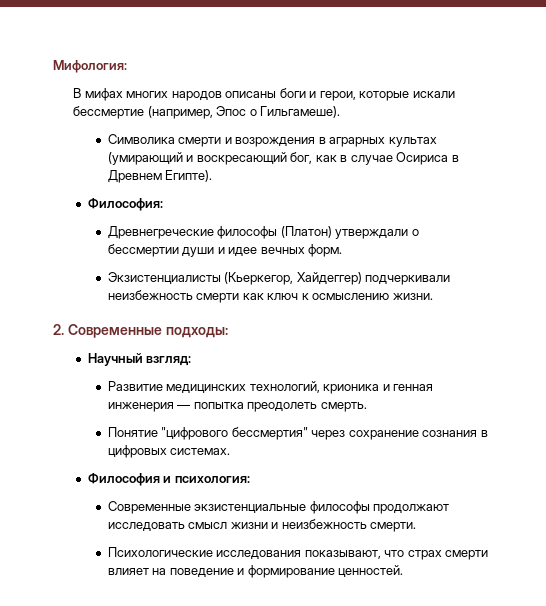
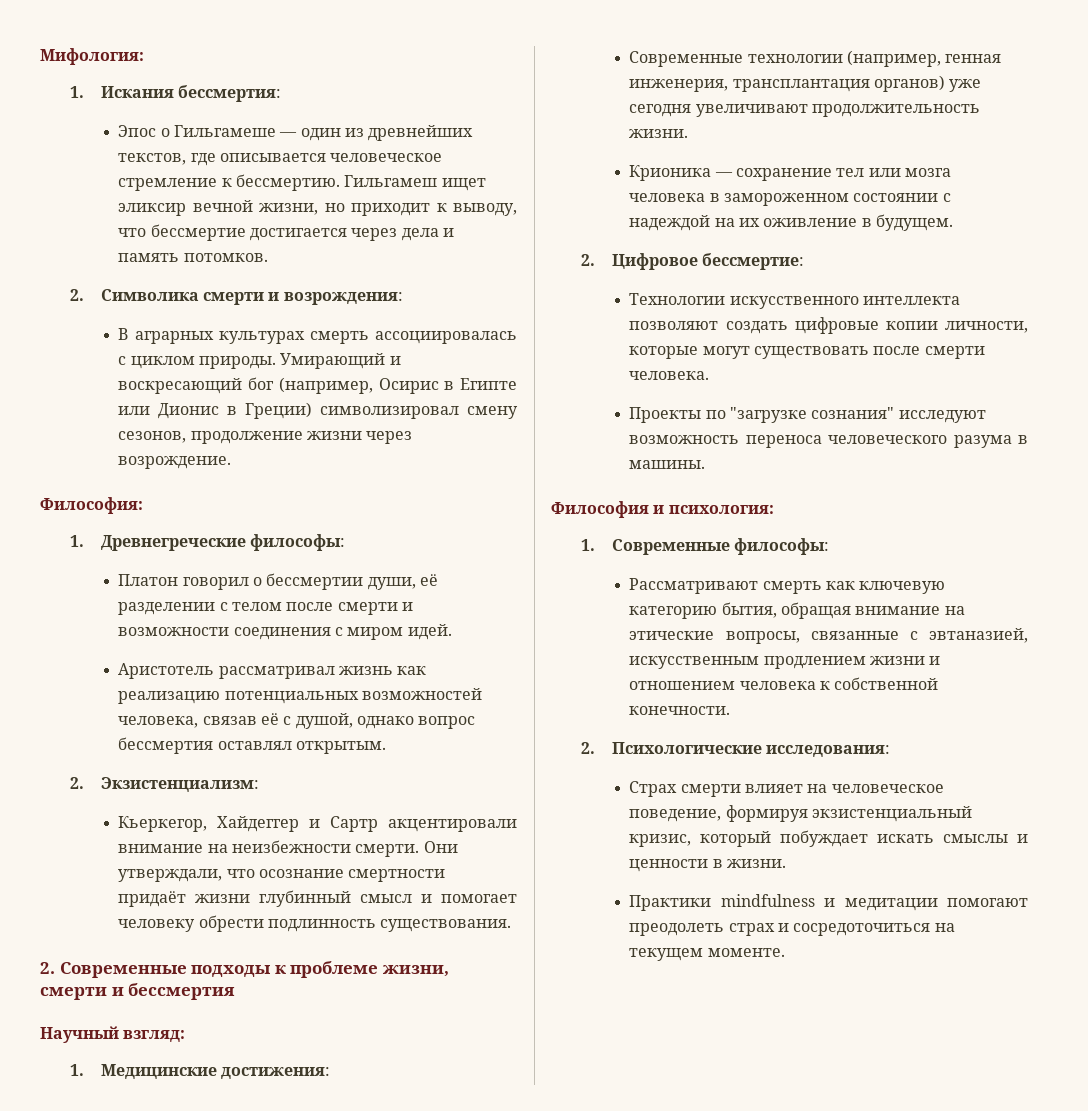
- В мифах многих народов описаны боги и герои, которые искали бессмертие (например, Эпос о Гильгамеше).
- Символика смерти и возрождения в аграрных культах (умирающий и воскресающий бог, как в случае Осириса в Древнем Египте).
+ 1. Искания бессмертия:
+ Эпос о Гильгамеше — один из древнейших текстов, где описывается человеческое стремление к бессмертию. Гильгамеш ищет эликсир вечной жизни, но приходит к выводу, что бессмертие достигается через дела и память потомков.
+ 2. Символика смерти и возрождения:
+ В аграрных культурах смерть ассоциировалась с циклом природы. Умирающий и воскресающий бог (например, Осирис в Египте или Дионис в Греции) символизировал смену сезонов, продолжение жизни через возрождение.
  Философия:
- Древнегреческие философы (Платон) утверждали о бессмертии души и идее вечных форм.
- Экзистенциалисты (Кьеркегор, Хайдеггер) подчеркивали неизбежность смерти как ключ к осмыслению жизни.
- 2. Современные подходы:
+ 1. Древнегреческие философы:
+ Платон говорил о бессмертии души, её разделении с телом после смерти и возможности соединения с миром идей.
+ Аристотель рассматривал жизнь как реализацию потенциальных возможностей человека, связав её с душой, однако вопрос бессмертия оставлял открытым.
+ 2. Экзистенциализм:
+ Кьеркегор, Хайдеггер и Сартр акцентировали внимание на неизбежности смерти. Они утверждали, что осознание смертности придаёт жизни глубинный смысл и помогает человеку обрести подлинность существования.
+ 2. Современные подходы к проблеме жизни, смерти и бессмертия
  Научный взгляд:
- Развитие медицинских технологий, крионика и генная инженерия — попытка преодолеть смерть.
- Понятие "цифрового бессмертия" через сохранение сознания в цифровых системах.
+ 1. Медицинские достижения:
+ Современные технологии (например, генная инженерия, трансплантация органов) уже сегодня увеличивают продолжительность жизни.
+ Крионика — сохранение тел или мозга человека в замороженном состоянии с надеждой на их оживление в будущем.
+ 2. Цифровое бессмертие:
+ Технологии искусственного интеллекта позволяют создать цифровые копии личности, которые могут существовать после смерти человека.
+ Проекты по "загрузке сознания" исследуют возможность переноса человеческого разума в машины.
  Философия и психология:
- Современные экзистенциальные философы продолжают исследовать смысл жизни и неизбежность смерти.
- Психологические исследования показывают, что страх смерти влияет на поведение и формирование ценностей.
+ 1. Современные философы:
+ Рассматривают смерть как ключевую категорию бытия, обращая внимание на этические вопросы, связанные с эвтаназией, искусственным продлением жизни и отношением человека к собственной конечности.
+ 2. Психологические исследования:
+ Страх смерти влияет на человеческое поведение, формируя экзистенциальный кризис, который побуждает искать смыслы и ценности в жизни.
+ Практики mindfulness и медитации помогают преодолеть страх и сосредоточиться на текущем моменте.

